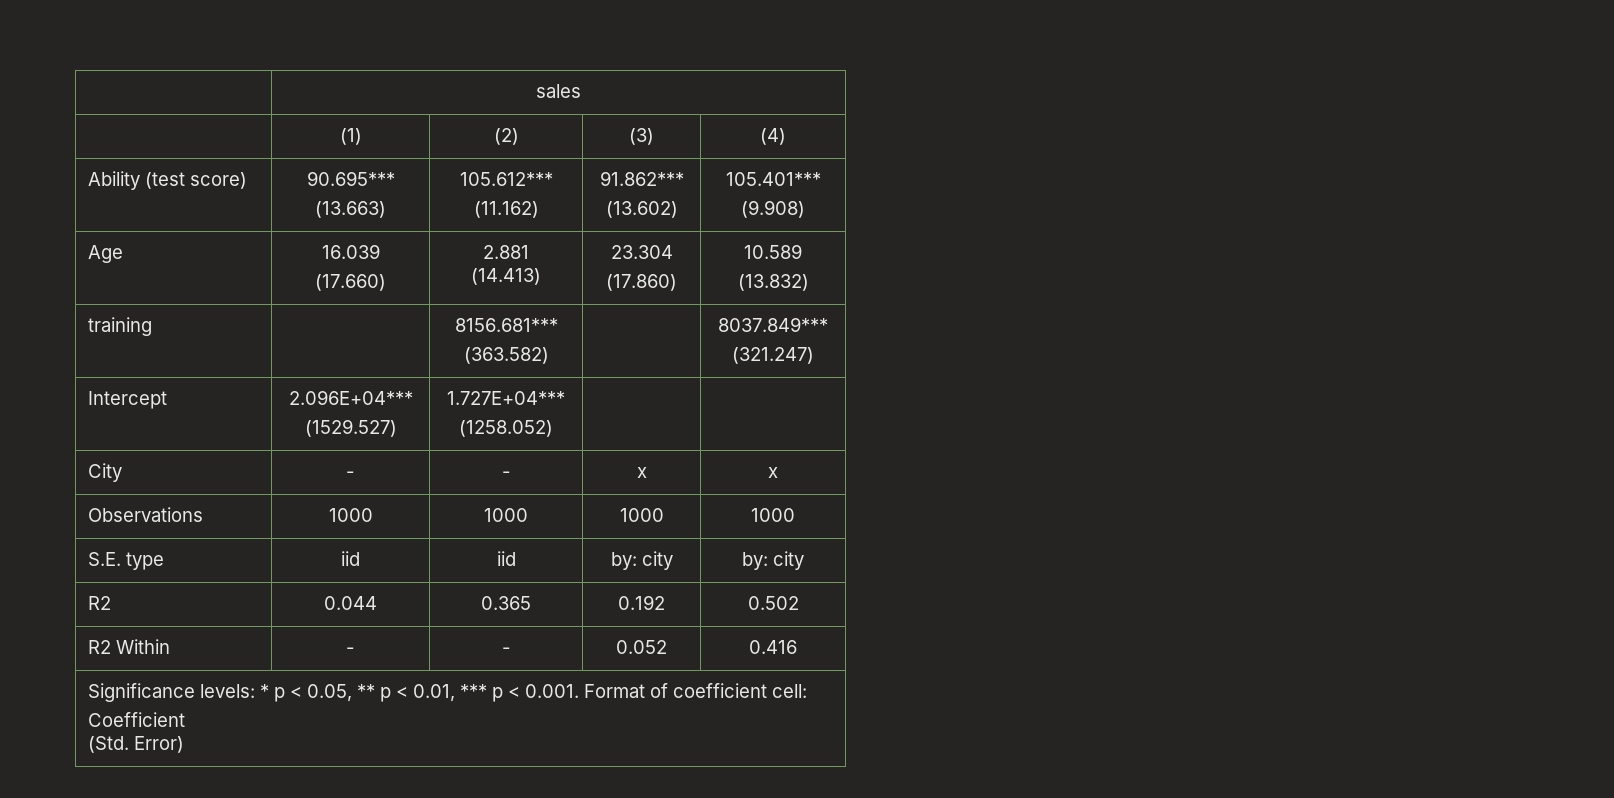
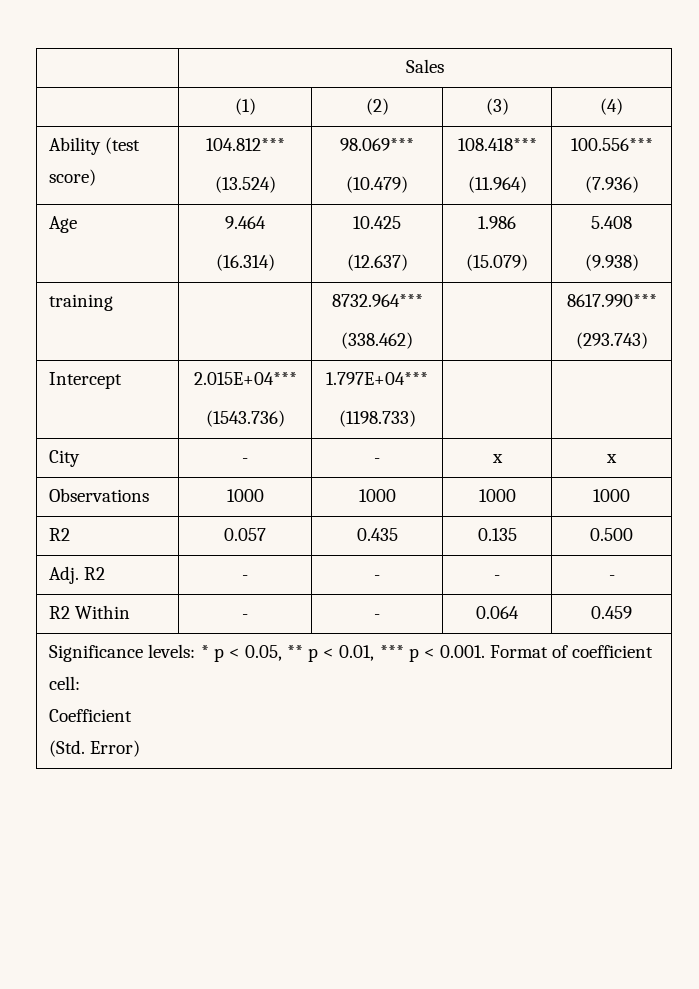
- | sales
+ | Sales
- Ability (test score) | 90.695***
- (13.663) | 105.612***
- (11.162) | 91.862***
- (13.602) | 105.401***
- (9.908)
- Age | 16.039
- (17.660) | 2.881
- (14.413) | 23.304
- (17.860) | 10.589
- (13.832)
- training | | 8156.681***
- (363.582) | | 8037.849***
- (321.247)
- Intercept | 2.096E+04***
- (1529.527) | 1.727E+04***
- (1258.052) | |
+ Ability (test score) | 104.812***
+ (13.524) | 98.069***
+ (10.479) | 108.418***
+ (11.964) | 100.556***
+ (7.936)
+ Age | 9.464
+ (16.314) | 10.425
+ (12.637) | 1.986
+ (15.079) | 5.408
+ (9.938)
+ training | | 8732.964***
+ (338.462) | | 8617.990***
+ (293.743)
+ Intercept | 2.015E+04***
+ (1543.736) | 1.797E+04***
+ (1198.733) | |
- S.E. type | iid | iid | by: city | by: city
- R2 | 0.044 | 0.365 | 0.192 | 0.502
+ R2 | 0.057 | 0.435 | 0.135 | 0.500
+ Adj. R2 | - | - | - | -
- R2 Within | - | - | 0.052 | 0.416
+ R2 Within | - | - | 0.064 | 0.459

